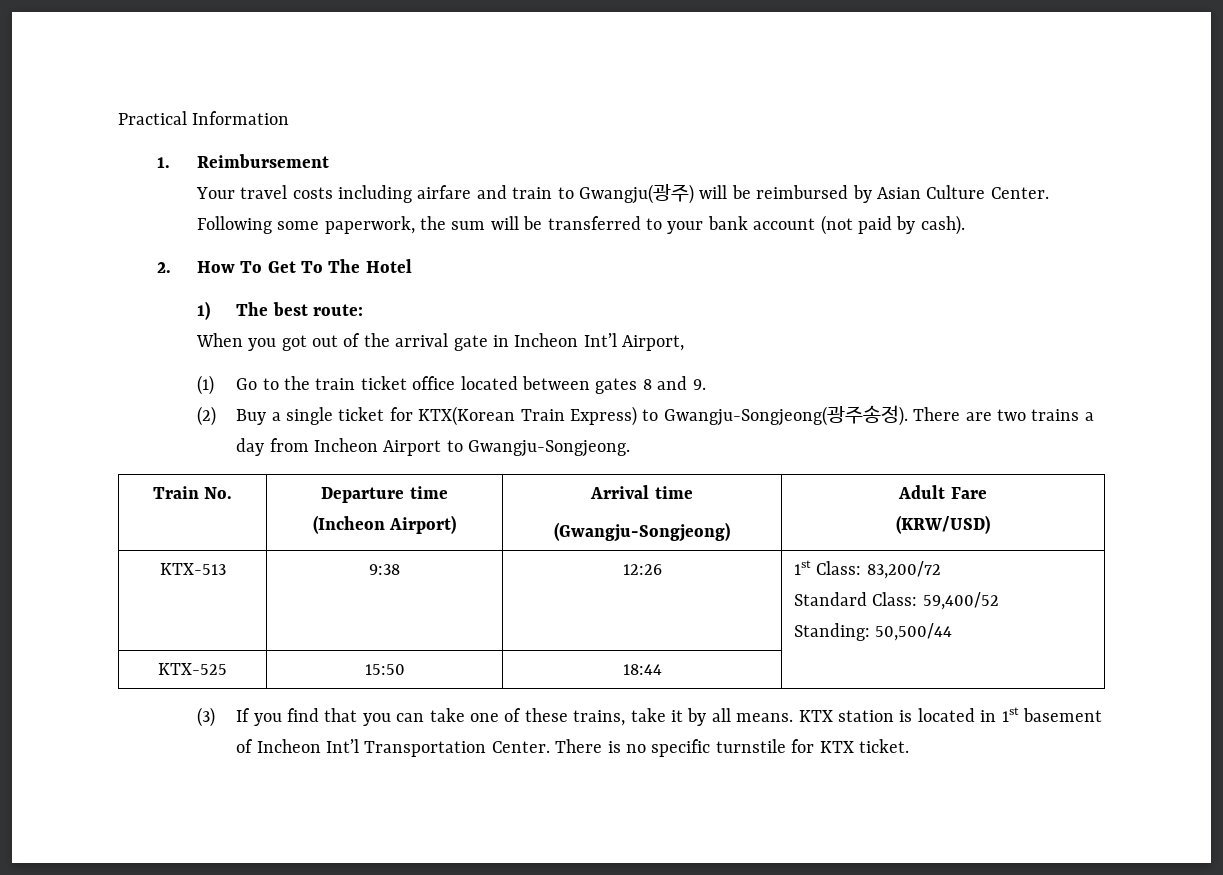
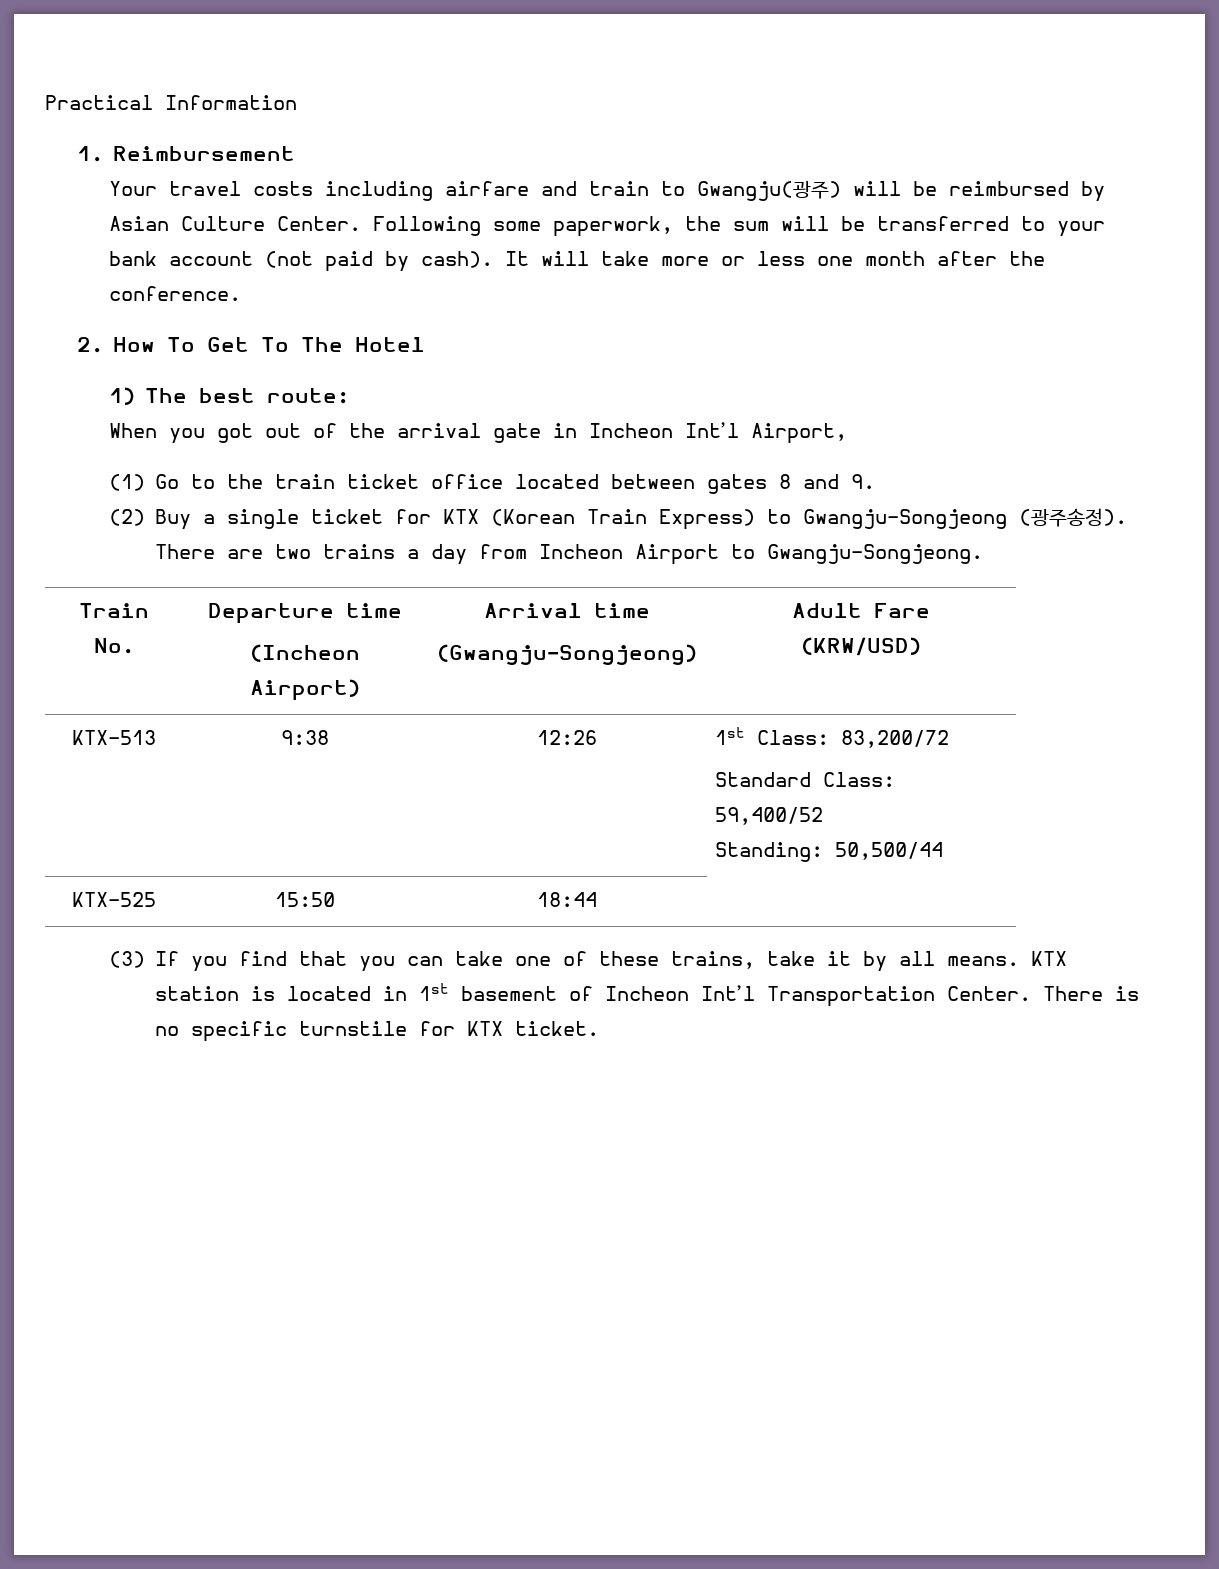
+ It will take more or less one month after the conference.
- (2) Buy a single ticket for KTX(Korean Train Express) to Gwangju-Songjeong(광주송정).
+ (2) Buy a single ticket for KTX (Korean Train Express) to Gwangju-Songjeong (광주송정).

